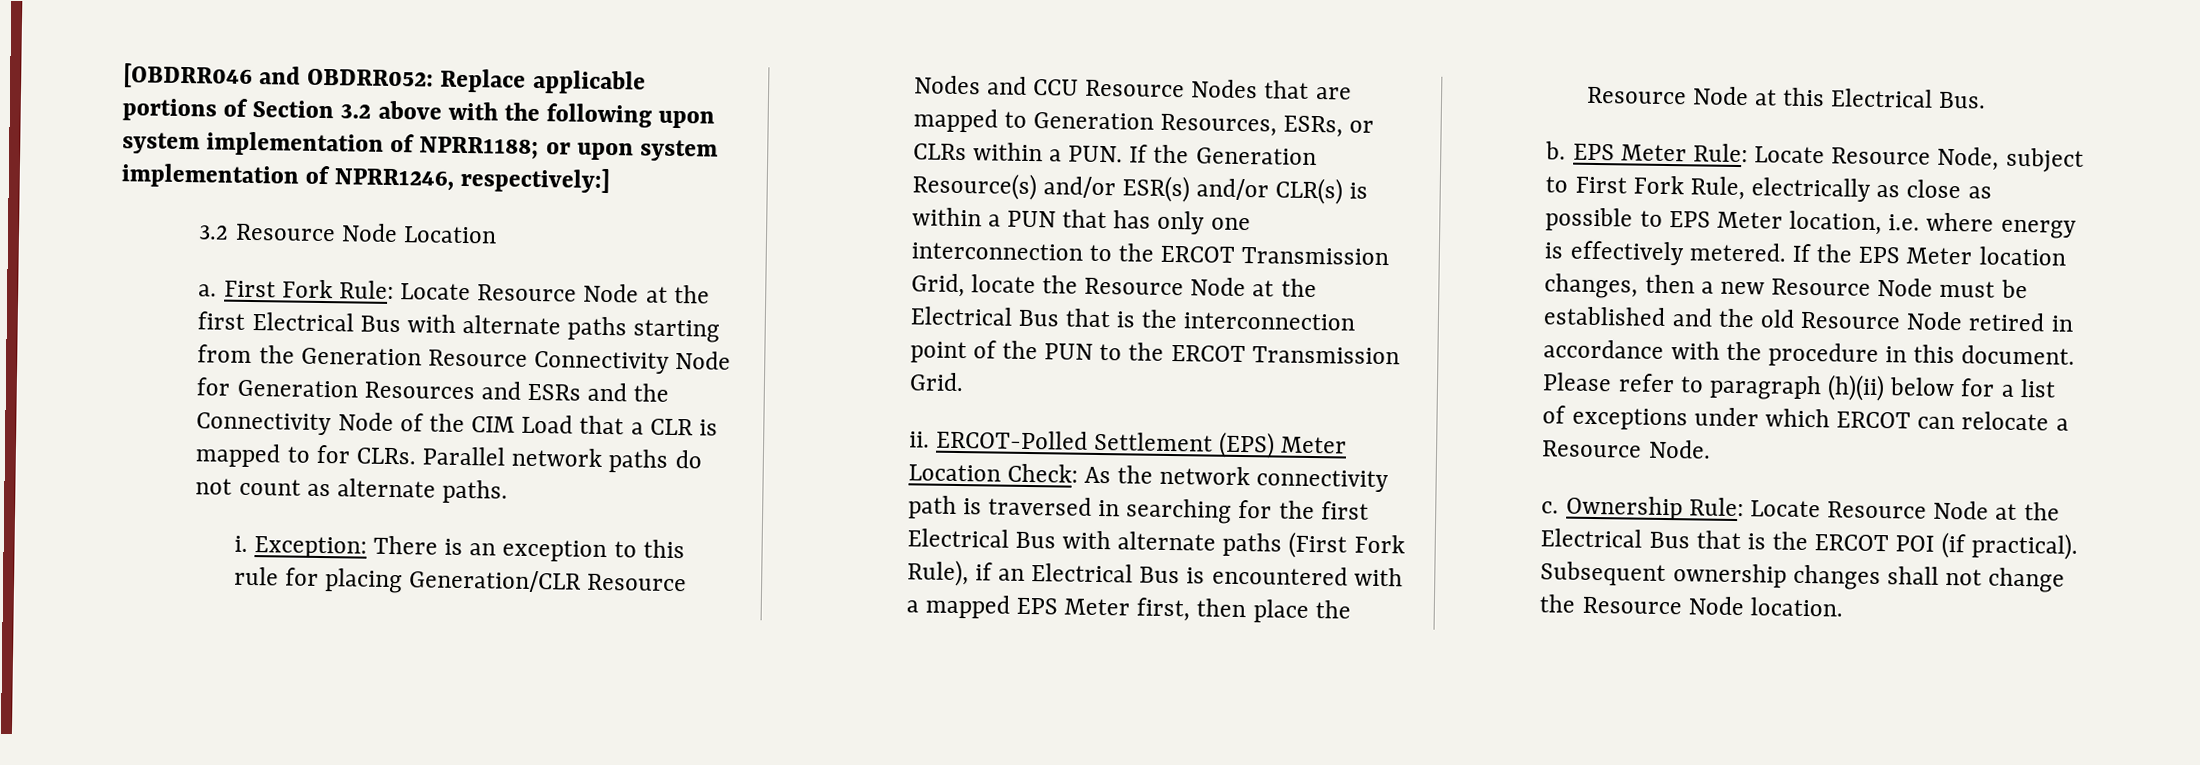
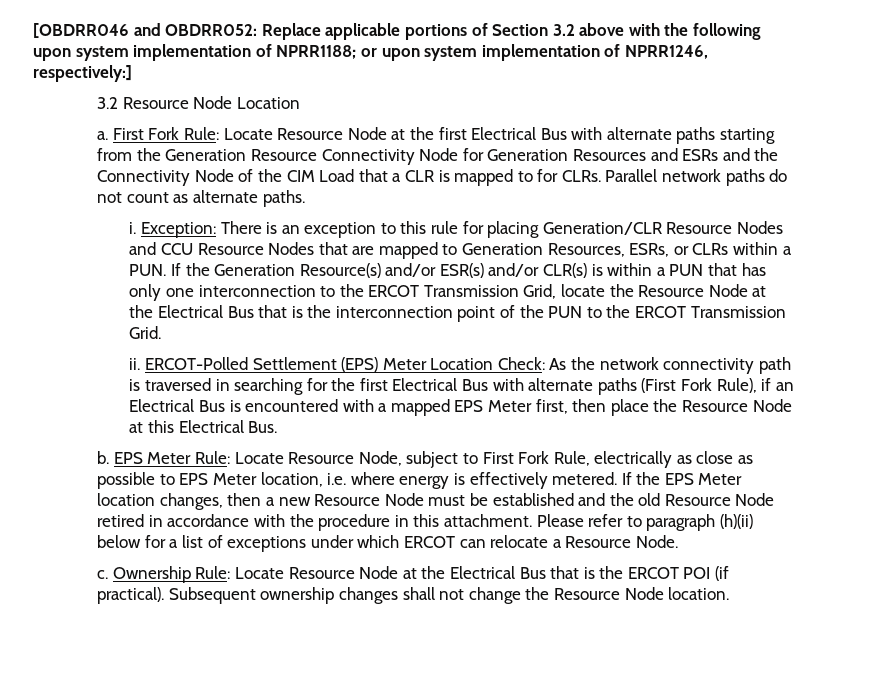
- If the EPS Meter location changes, then a new Resource Node must be established and the old Resource Node retired in accordance with the procedure in this document.
+ If the EPS Meter location changes, then a new Resource Node must be established and the old Resource Node retired in accordance with the procedure in this attachment.

